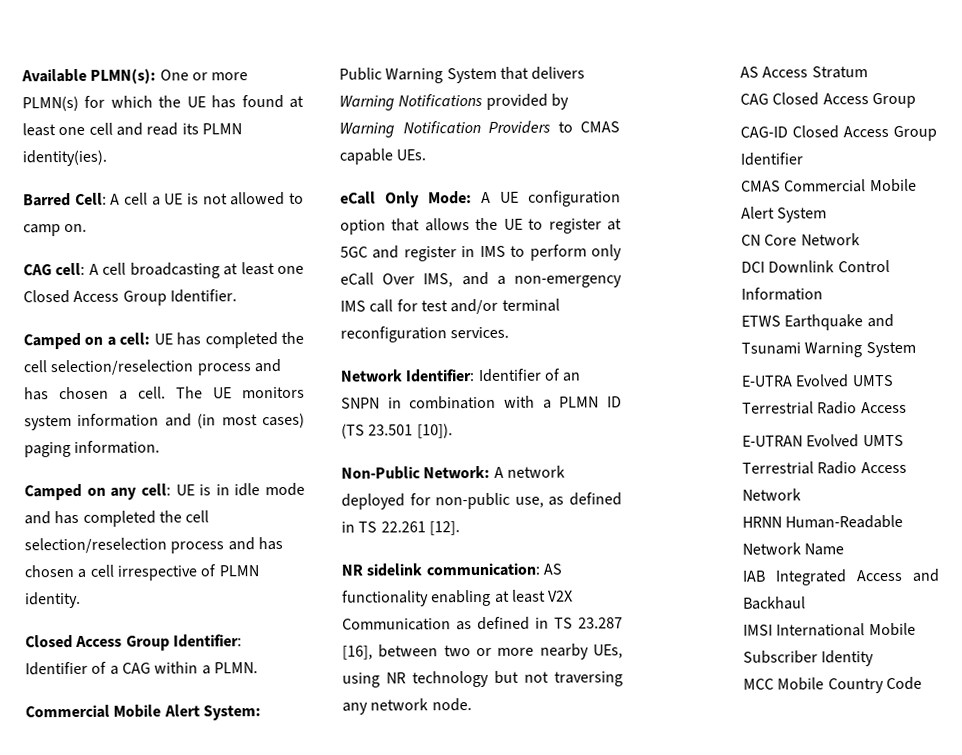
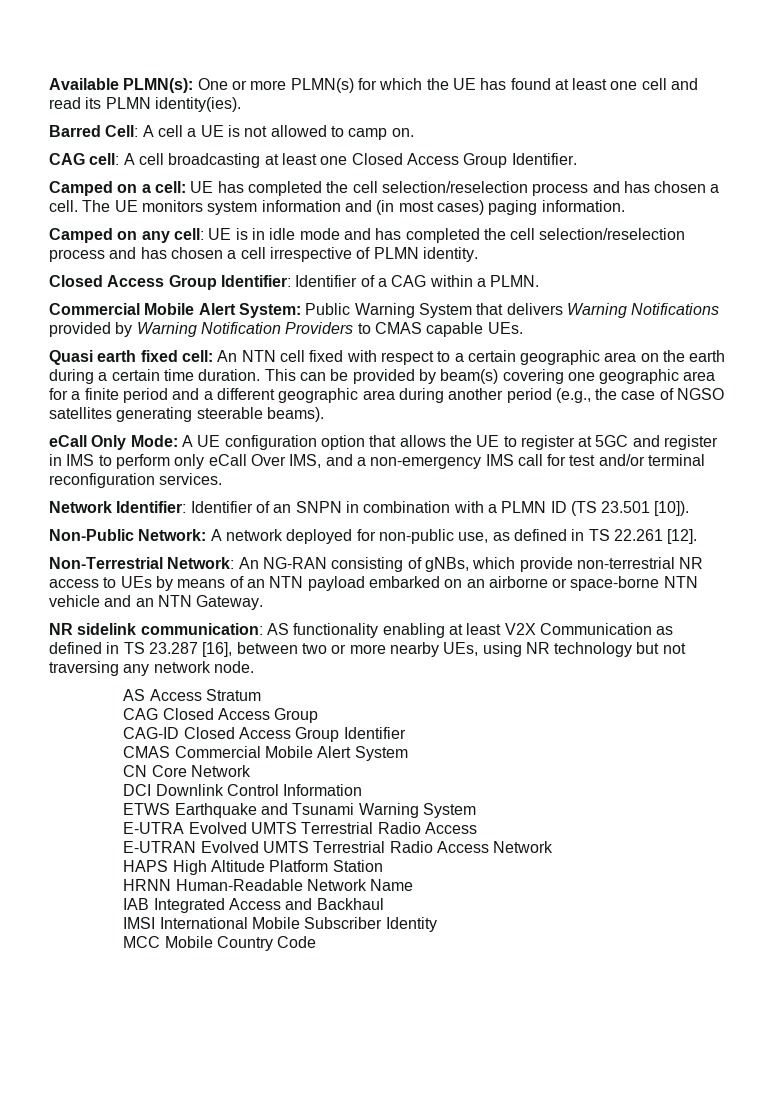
+ Quasi earth fixed cell: An NTN cell fixed with respect to a certain geographic area on the earth during a certain time duration. This can be provided by beam(s) covering one geographic area for a finite period and a different geographic area during another period (e.g., the case of NGSO satellites generating steerable beams).
+ Non-Terrestrial Network: An NG-RAN consisting of gNBs, which provide non-terrestrial NR access to UEs by means of an NTN payload embarked on an airborne or space-borne NTN vehicle and an NTN Gateway.
+ HAPS High Altitude Platform Station

